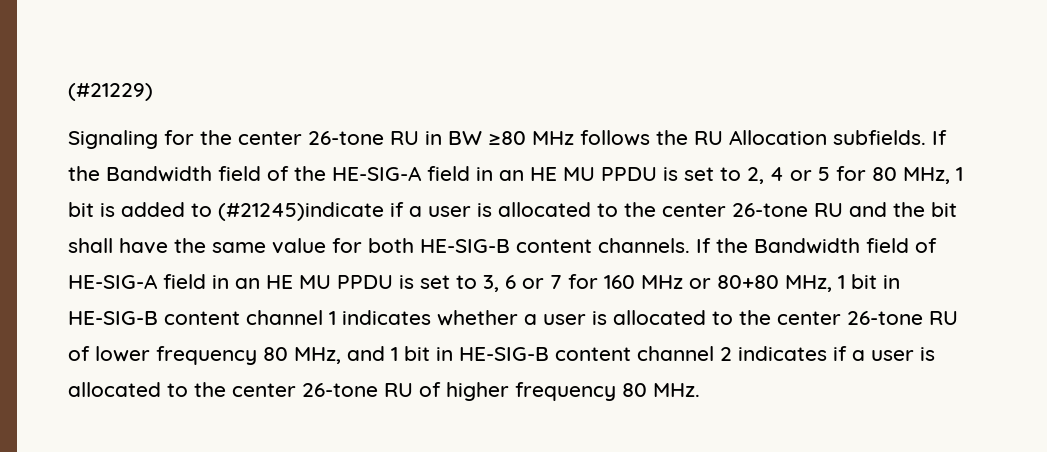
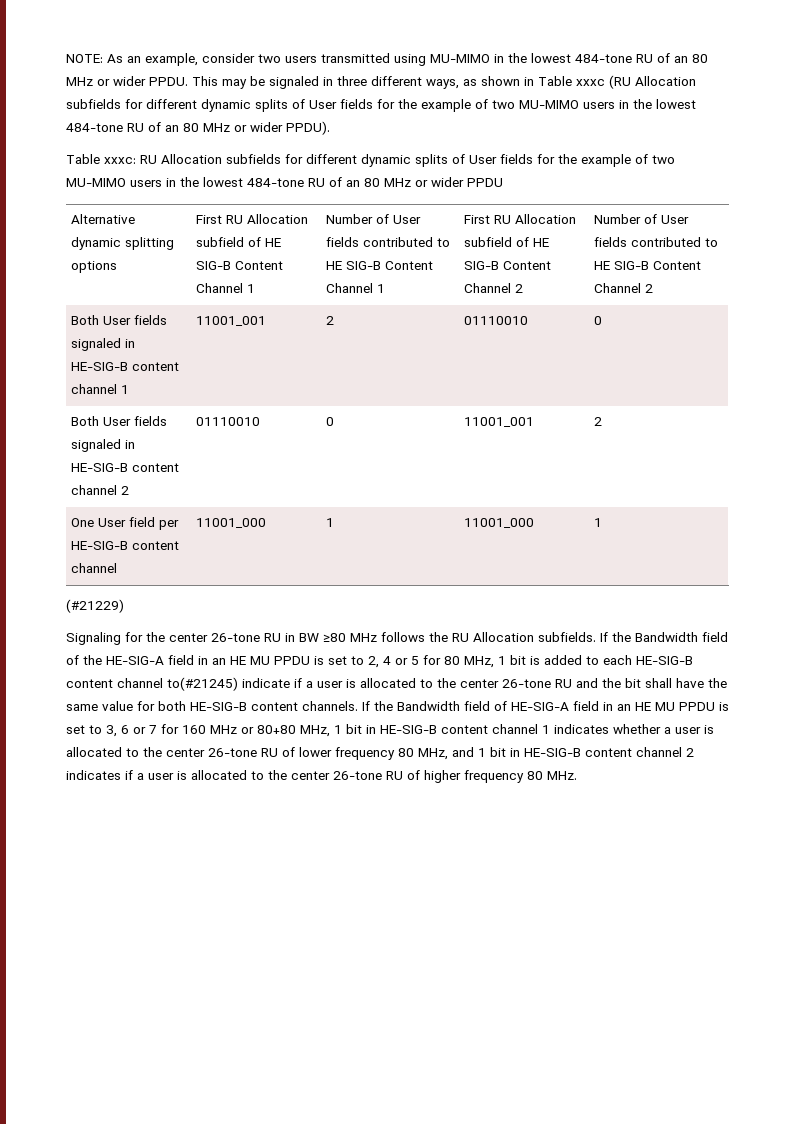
+ NOTE: As an example, consider two users transmitted using MU-MIMO in the lowest 484-tone RU of an 80 MHz or wider PPDU. This may be signaled in three different ways, as shown in Table xxxc (RU Allocation subfields for different dynamic splits of User fields for the example of two MU-MIMO users in the lowest 484-tone RU of an 80 MHz or wider PPDU).
+ Table xxxc: RU Allocation subfields for different dynamic splits of User fields for the example of two MU-MIMO users in the lowest 484-tone RU of an 80 MHz or wider PPDU
+ Alternative dynamic splitting options | First RU Allocation subfield of HE SIG-B Content Channel 1 | Number of User fields contributed to HE SIG-B Content Channel 1 | First RU Allocation subfield of HE SIG-B Content Channel 2 | Number of User fields contributed to HE SIG-B Content Channel 2
+ Both User fields signaled in HE-SIG-B content channel 1 | 11001_001 | 2 | 01110010 | 0
+ Both User fields signaled in HE-SIG-B content channel 2 | 01110010 | 0 | 11001_001 | 2
+ One User field per HE-SIG-B content channel | 11001_000 | 1 | 11001_000 | 1
- If the Bandwidth field of the HE-SIG-A field in an HE MU PPDU is set to 2, 4 or 5 for 80 MHz, 1 bit is added to (#21245)indicate if a user is allocated to the center 26-tone RU and the bit shall have the same value for both HE-SIG-B content channels.
+ If the Bandwidth field of the HE-SIG-A field in an HE MU PPDU is set to 2, 4 or 5 for 80 MHz, 1 bit is added to each HE-SIG-B content channel to(#21245) indicate if a user is allocated to the center 26-tone RU and the bit shall have the same value for both HE-SIG-B content channels.

